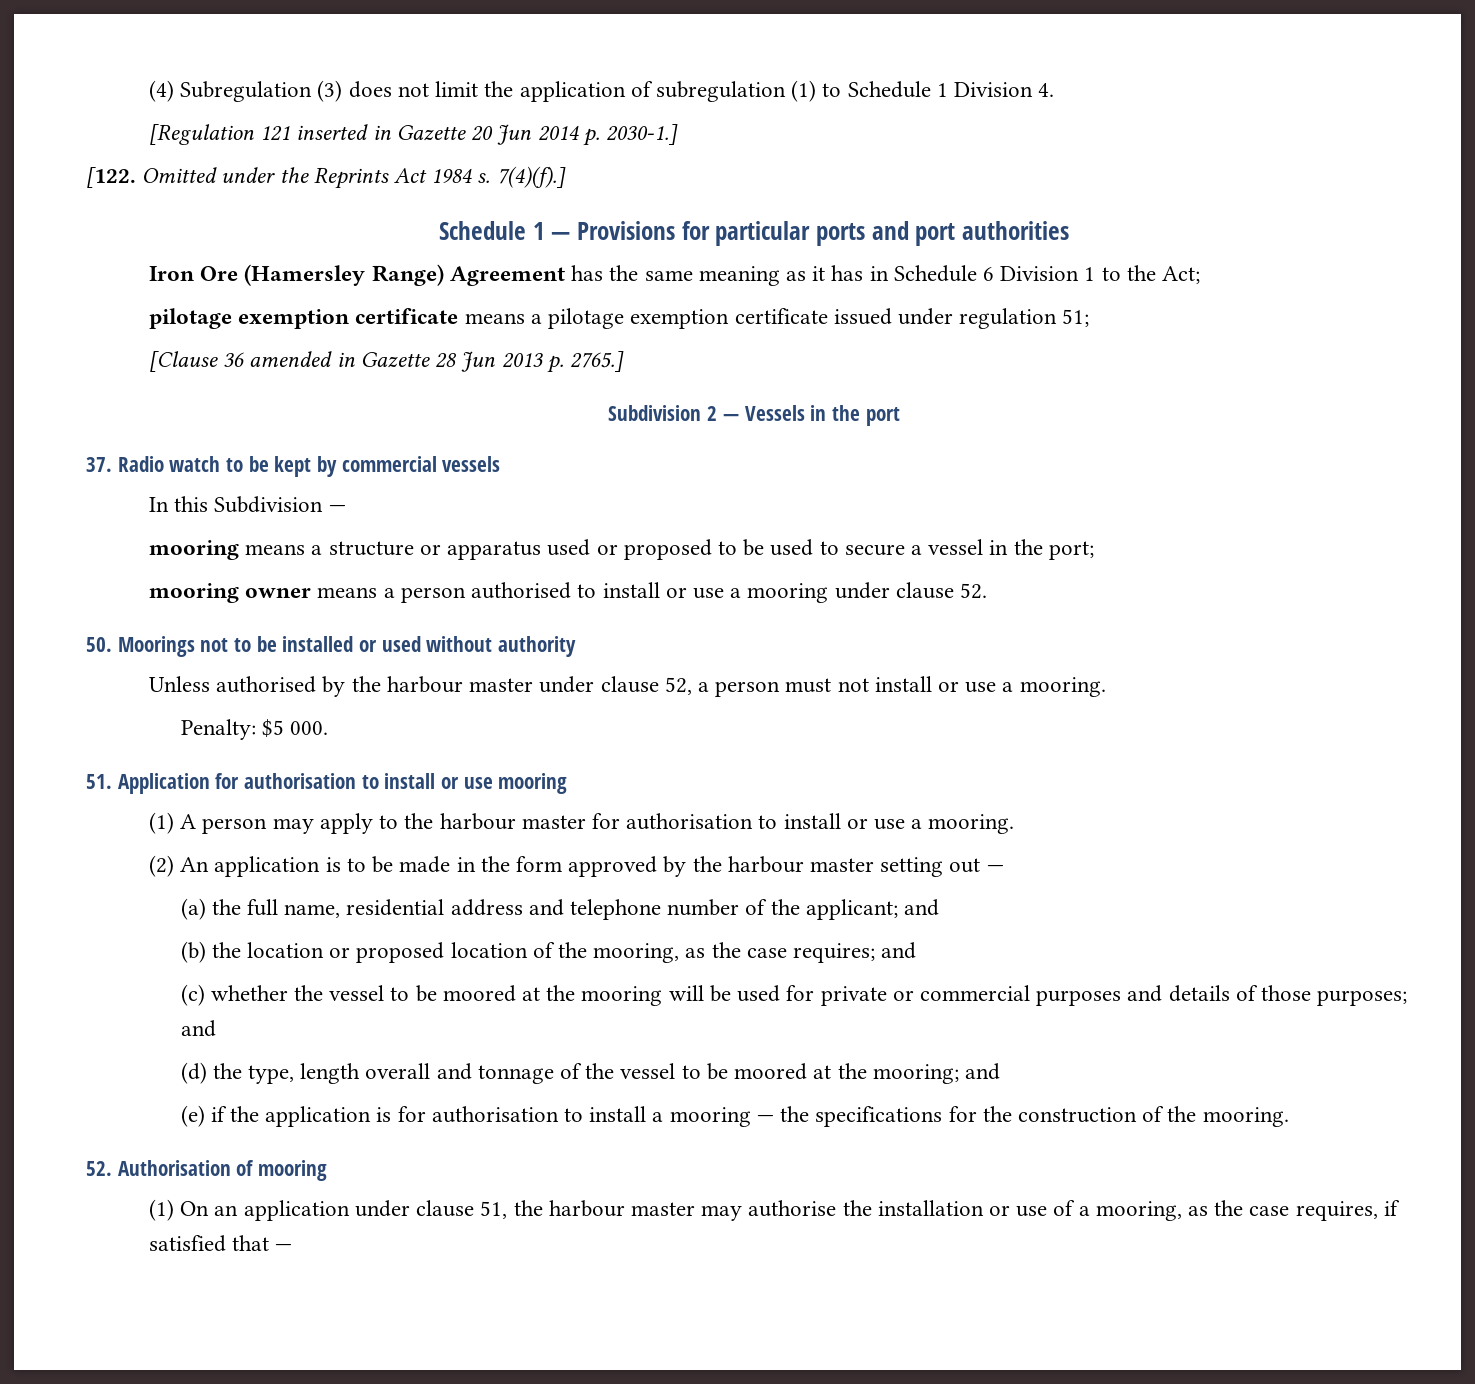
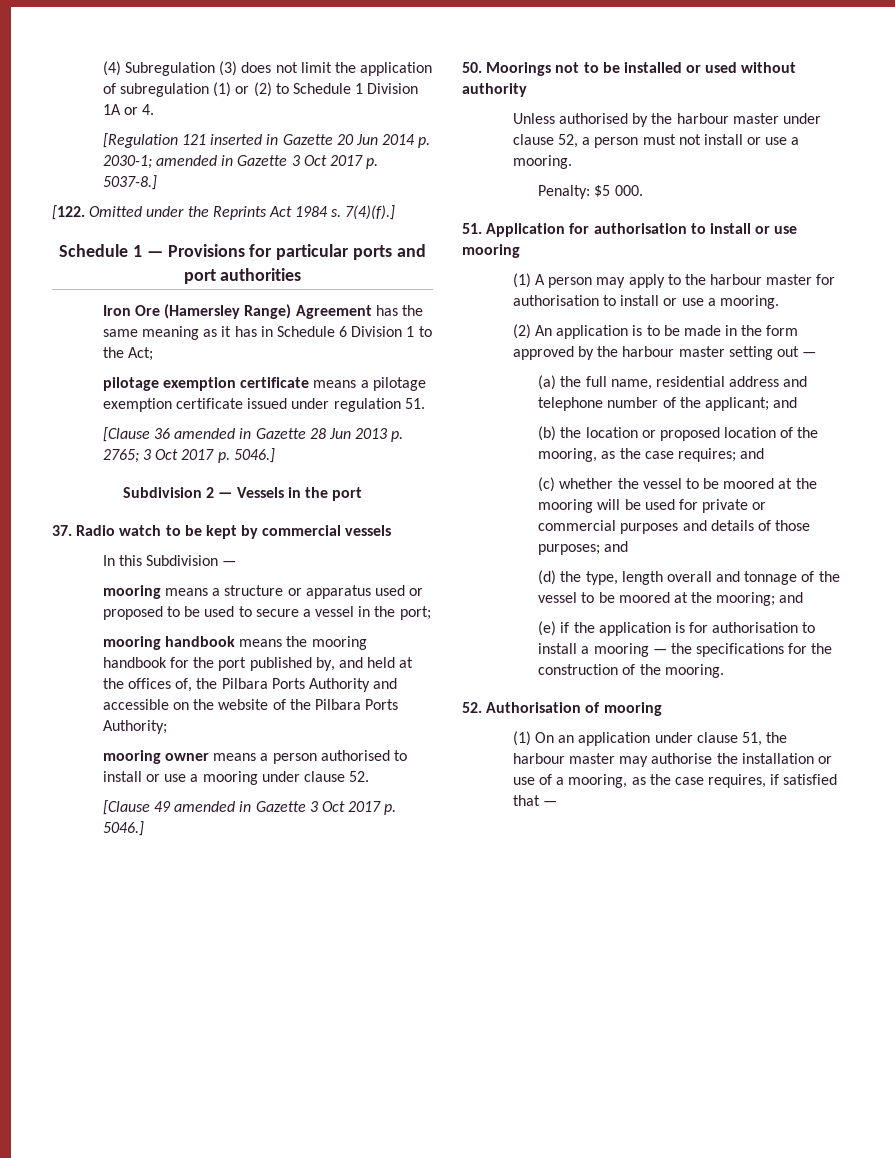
- (4) Subregulation (3) does not limit the application of subregulation (1) to Schedule 1 Division 4.
+ (4) Subregulation (3) does not limit the application of subregulation (1) or (2) to Schedule 1 Division 1A or 4.
- [Regulation 121 inserted in Gazette 20 Jun 2014 p. 2030-1.]
+ [Regulation 121 inserted in Gazette 20 Jun 2014 p. 2030-1; amended in Gazette 3 Oct 2017 p. 5037-8.]
- pilotage exemption certificate means a pilotage exemption certificate issued under regulation 51;
+ pilotage exemption certificate means a pilotage exemption certificate issued under regulation 51.
- [Clause 36 amended in Gazette 28 Jun 2013 p. 2765.]
+ [Clause 36 amended in Gazette 28 Jun 2013 p. 2765; 3 Oct 2017 p. 5046.]
+ mooring handbook means the mooring handbook for the port published by, and held at the offices of, the Pilbara Ports Authority and accessible on the website of the Pilbara Ports Authority;
+ [Clause 49 amended in Gazette 3 Oct 2017 p. 5046.]

